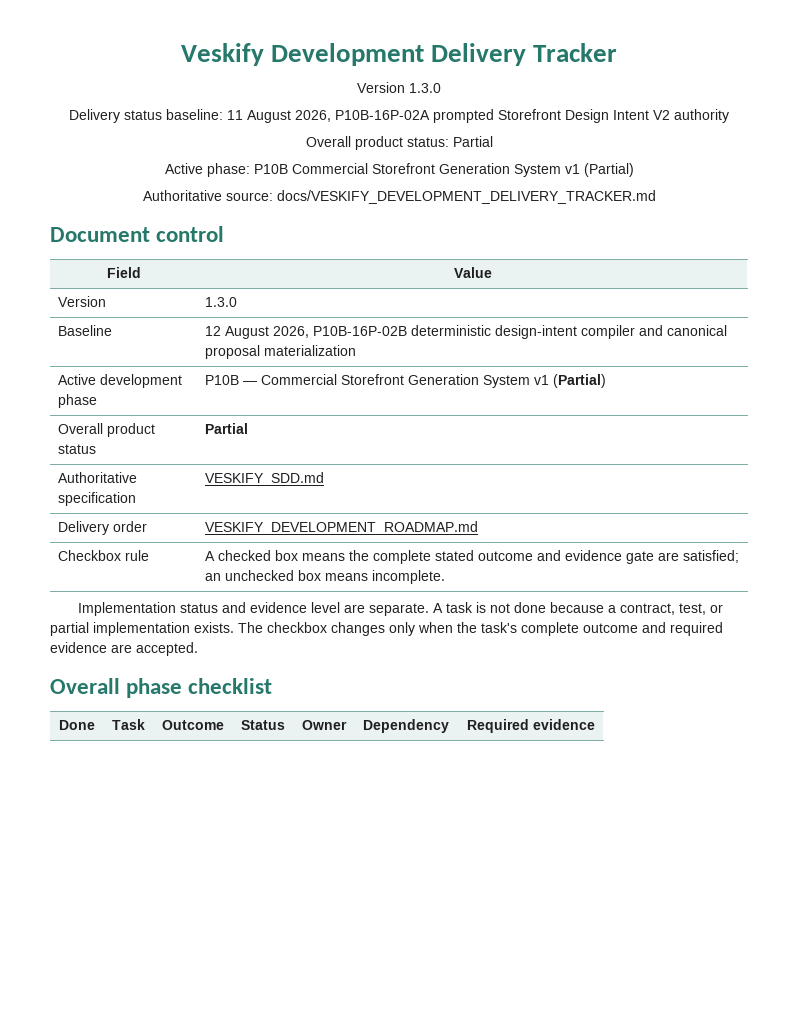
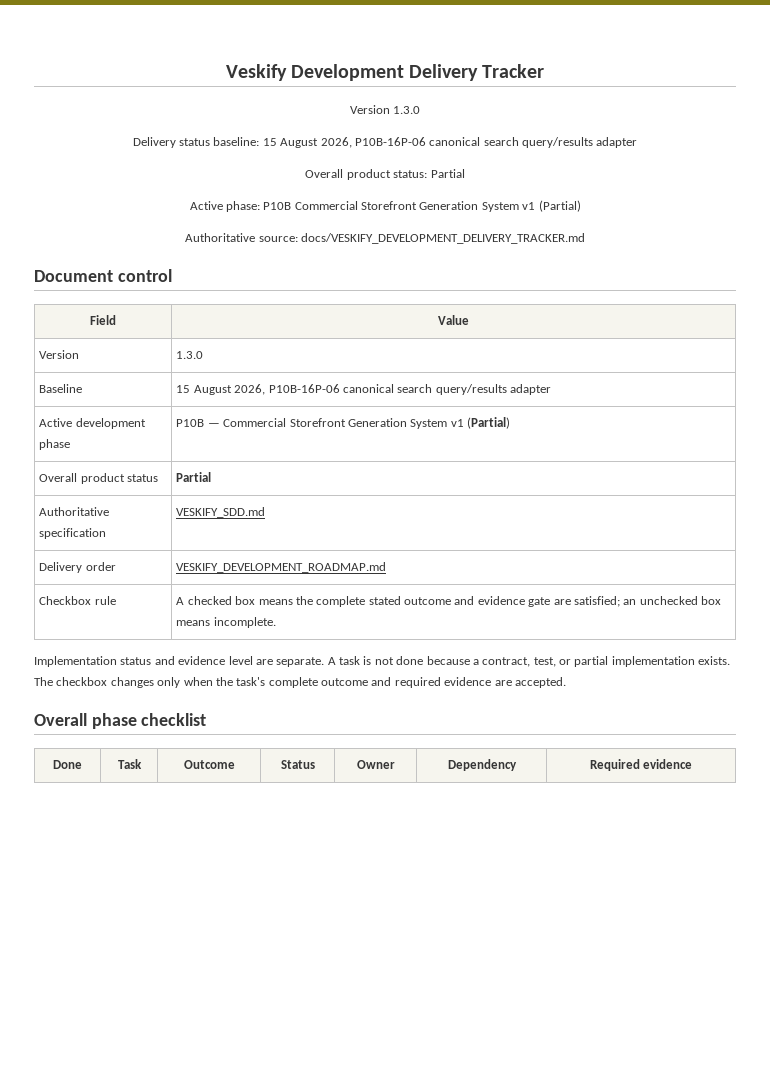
- Delivery status baseline: 11 August 2026, P10B-16P-02A prompted Storefront Design Intent V2 authority
+ Delivery status baseline: 15 August 2026, P10B-16P-06 canonical search query/results adapter
- Baseline | 12 August 2026, P10B-16P-02B deterministic design-intent compiler and canonical proposal materialization
+ Baseline | 15 August 2026, P10B-16P-06 canonical search query/results adapter

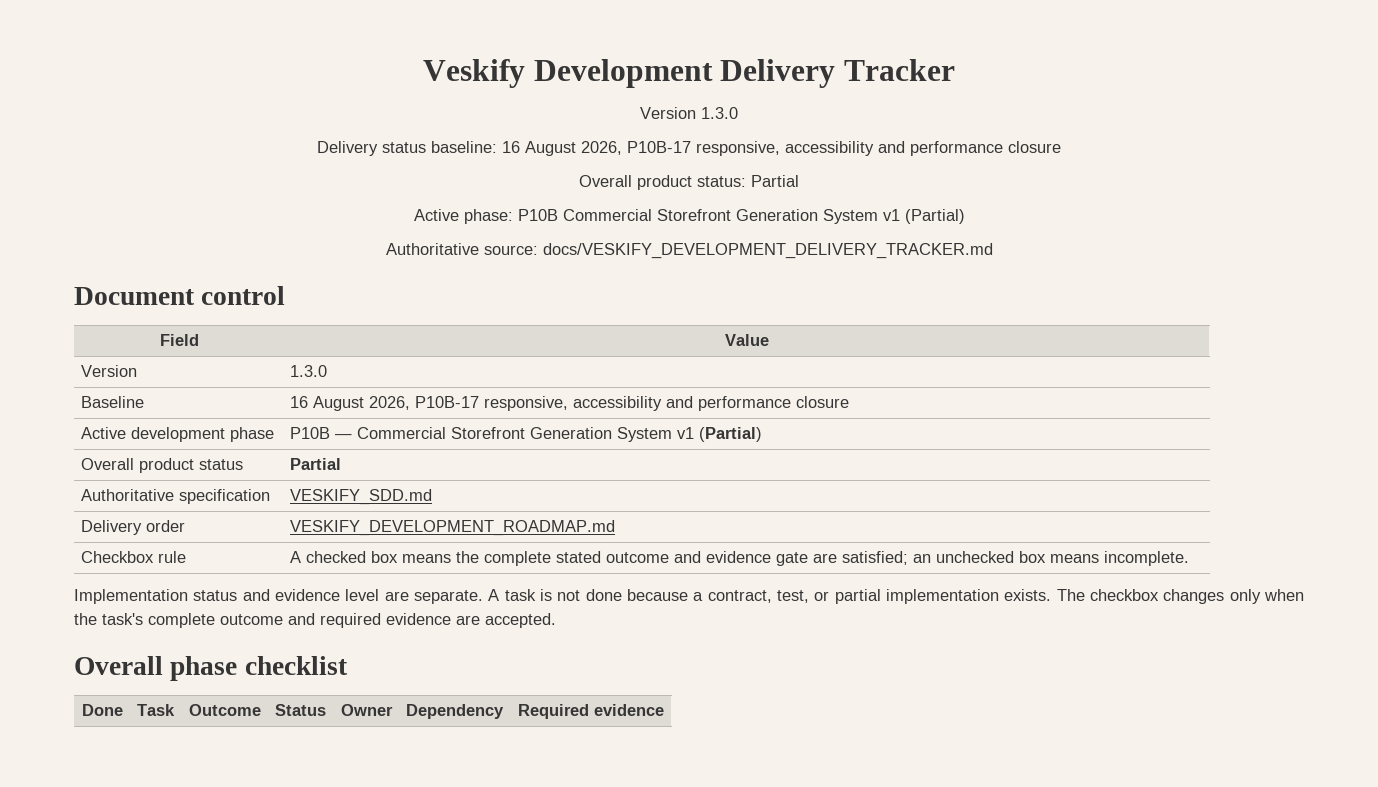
- Delivery status baseline: 15 August 2026, P10B-16P-06 canonical search query/results adapter
+ Delivery status baseline: 16 August 2026, P10B-17 responsive, accessibility and performance closure
- Baseline | 15 August 2026, P10B-16P-06 canonical search query/results adapter
+ Baseline | 16 August 2026, P10B-17 responsive, accessibility and performance closure

